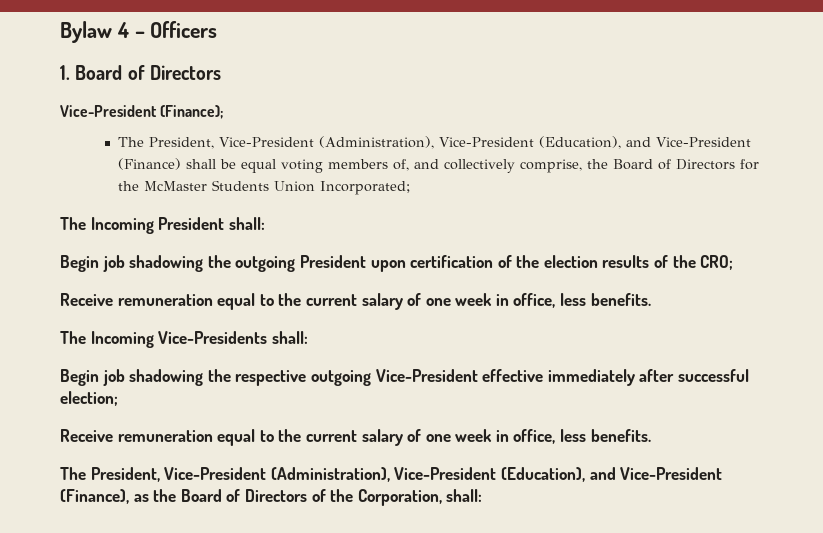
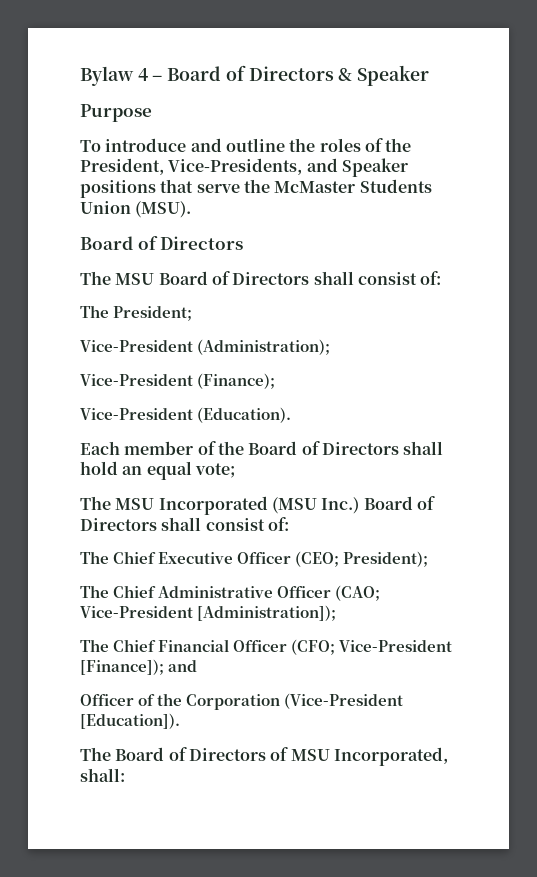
- Bylaw 4 – Officers
- 1. Board of Directors
+ Bylaw 4 – Board of Directors & Speaker
+ Purpose
+ To introduce and outline the roles of the President, Vice-Presidents, and Speaker positions that serve the McMaster Students Union (MSU).
+ Board of Directors
+ The MSU Board of Directors shall consist of:
+ The President;
+ Vice-President (Administration);
  Vice-President (Finance);
- The President, Vice-President (Administration), Vice-President (Education), and Vice-President (Finance) shall be equal voting members of, and collectively comprise, the Board of Directors for the McMaster Students Union Incorporated;
- The Incoming President shall:
- Begin job shadowing the outgoing President upon certification of the election results of the CRO;
- Receive remuneration equal to the current salary of one week in office, less benefits.
- The Incoming Vice-Presidents shall:
- Begin job shadowing the respective outgoing Vice-President effective immediately after successful election;
- Receive remuneration equal to the current salary of one week in office, less benefits.
- The President, Vice-President (Administration), Vice-President (Education), and Vice-President (Finance), as the Board of Directors of the Corporation, shall:
+ Vice-President (Education).
+ Each member of the Board of Directors shall hold an equal vote;
+ The MSU Incorporated (MSU Inc.) Board of Directors shall consist of:
+ The Chief Executive Officer (CEO; President);
+ The Chief Administrative Officer (CAO; Vice-President [Administration]);
+ The Chief Financial Officer (CFO; Vice-President [Finance]); and
+ Officer of the Corporation (Vice-President [Education]).
+ The Board of Directors of MSU Incorporated, shall:

